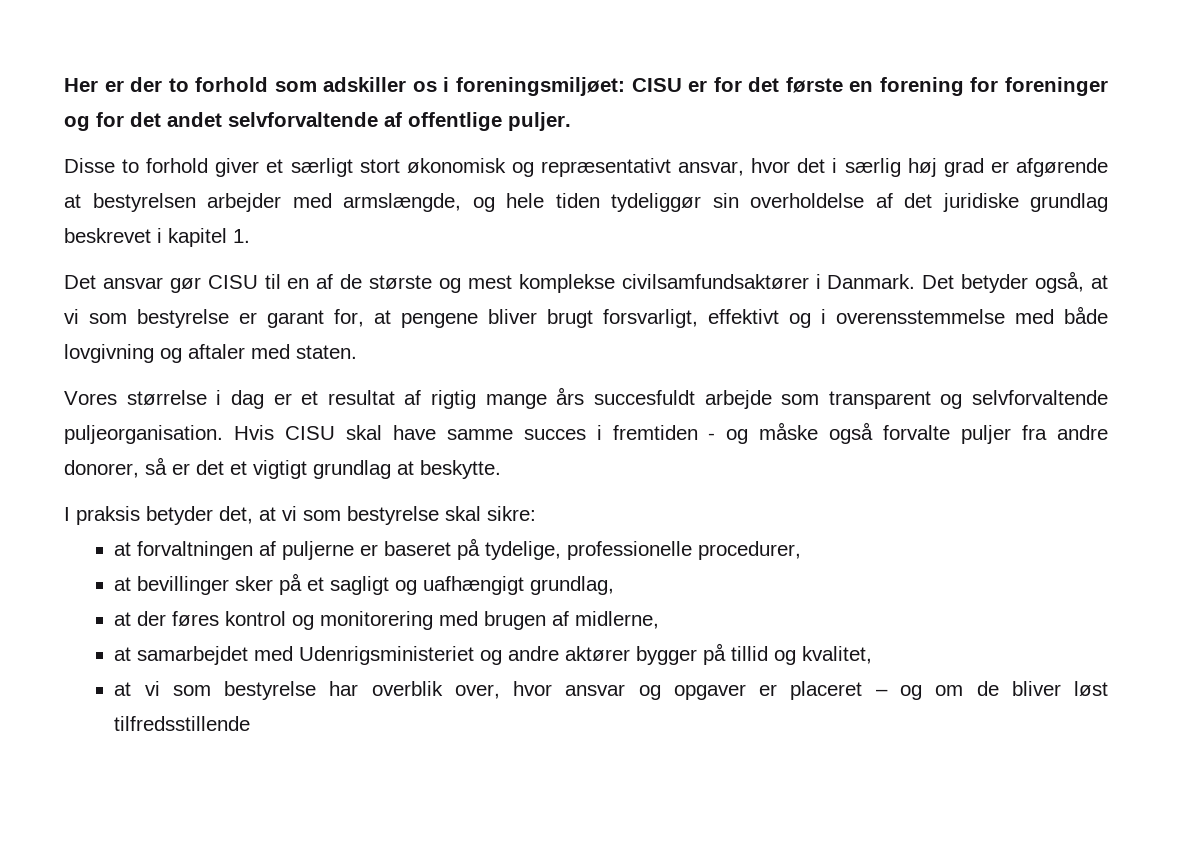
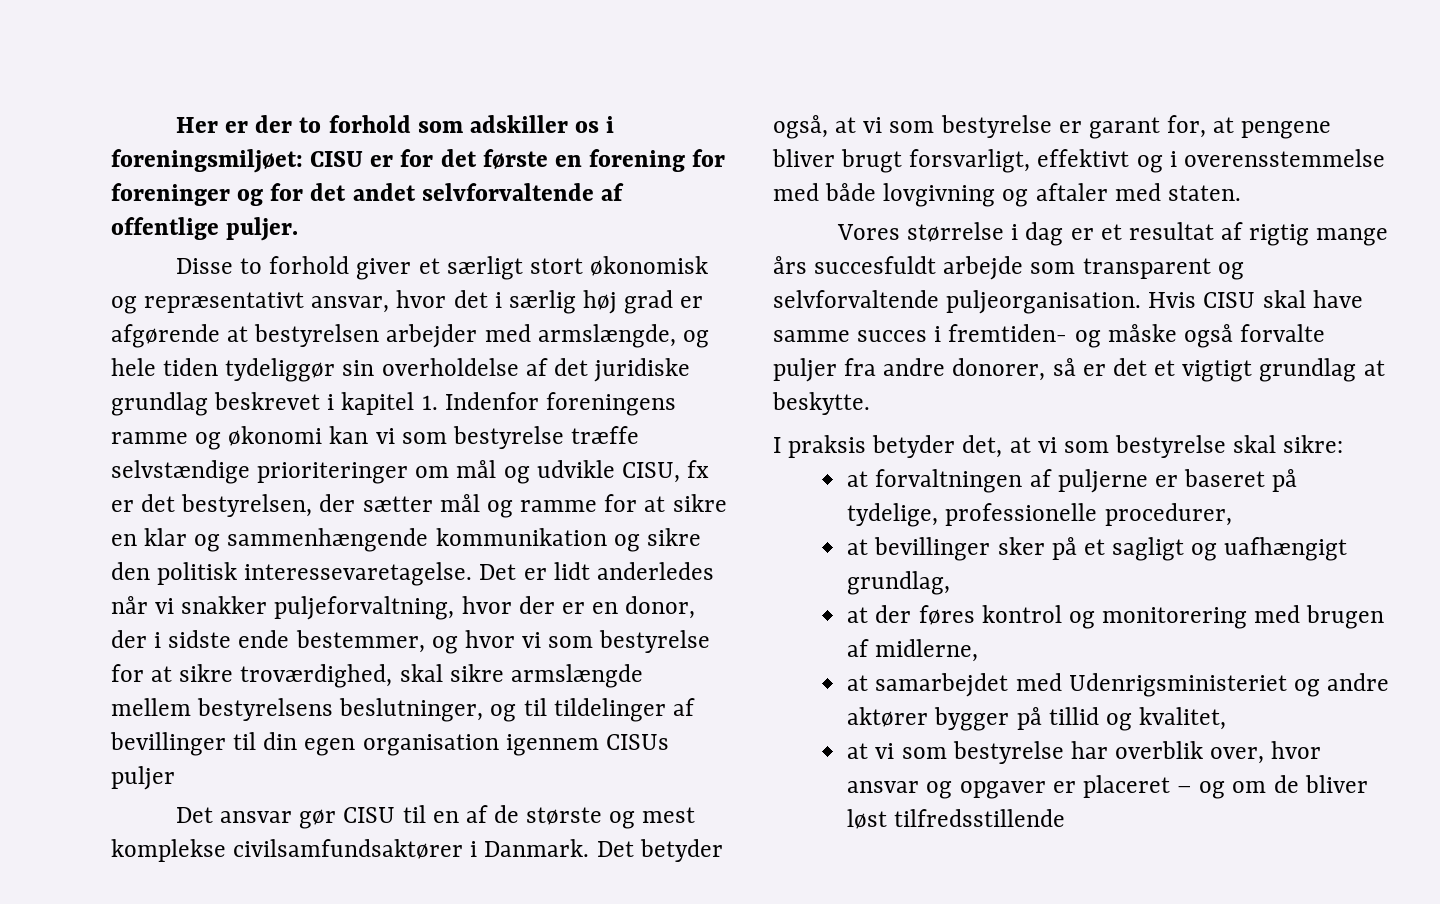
- Disse to forhold giver et særligt stort økonomisk og repræsentativt ansvar, hvor det i særlig høj grad er afgørende at bestyrelsen arbejder med armslængde, og hele tiden tydeliggør sin overholdelse af det juridiske grundlag beskrevet i kapitel 1.
+ Disse to forhold giver et særligt stort økonomisk og repræsentativt ansvar, hvor det i særlig høj grad er afgørende at bestyrelsen arbejder med armslængde, og hele tiden tydeliggør sin overholdelse af det juridiske grundlag beskrevet i kapitel 1. Indenfor foreningens ramme og økonomi kan vi som bestyrelse træffe selvstændige prioriteringer om mål og udvikle CISU, fx er det bestyrelsen, der sætter mål og ramme for at sikre en klar og sammenhængende kommunikation og sikre den politisk interessevaretagelse. Det er lidt anderledes når vi snakker puljeforvaltning, hvor der er en donor, der i sidste ende bestemmer, og hvor vi som bestyrelse for at sikre troværdighed, skal sikre armslængde mellem bestyrelsens beslutninger, og til tildelinger af bevillinger til din egen organisation igennem CISUs puljer
- Hvis CISU skal have samme succes i fremtiden - og måske også forvalte puljer fra andre donorer, så er det et vigtigt grundlag at beskytte.
+ Hvis CISU skal have samme succes i fremtiden- og måske også forvalte puljer fra andre donorer, så er det et vigtigt grundlag at beskytte.

